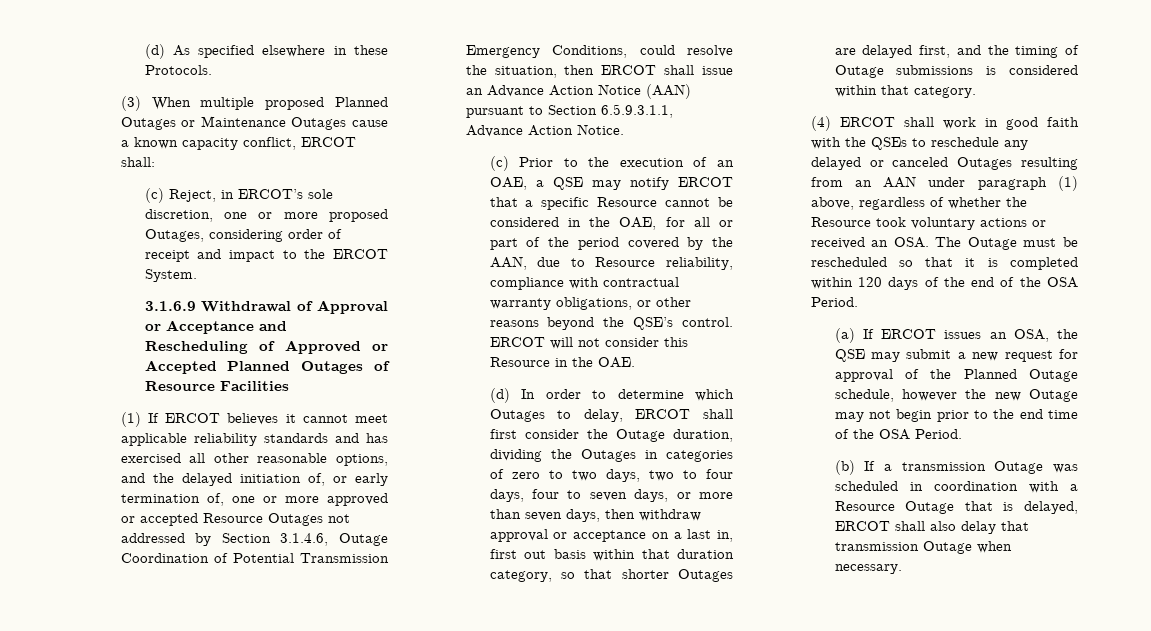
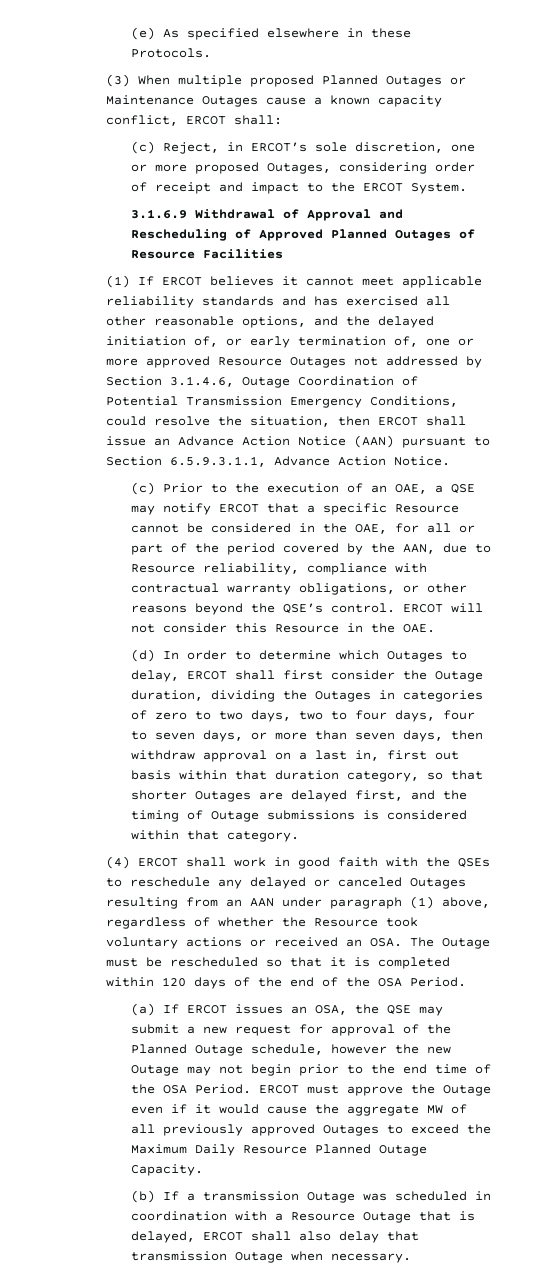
- (d) As specified elsewhere in these Protocols.
+ (e) As specified elsewhere in these Protocols.
- 3.1.6.9 Withdrawal of Approval or Acceptance and Rescheduling of Approved or Accepted Planned Outages of Resource Facilities
+ 3.1.6.9 Withdrawal of Approval and Rescheduling of Approved Planned Outages of Resource Facilities
- (1) If ERCOT believes it cannot meet applicable reliability standards and has exercised all other reasonable options, and the delayed initiation of, or early termination of, one or more approved or accepted Resource Outages not addressed by Section 3.1.4.6, Outage Coordination of Potential Transmission Emergency Conditions, could resolve the situation, then ERCOT shall issue an Advance Action Notice (AAN) pursuant to Section 6.5.9.3.1.1, Advance Action Notice.
+ (1) If ERCOT believes it cannot meet applicable reliability standards and has exercised all other reasonable options, and the delayed initiation of, or early termination of, one or more approved Resource Outages not addressed by Section 3.1.4.6, Outage Coordination of Potential Transmission Emergency Conditions, could resolve the situation, then ERCOT shall issue an Advance Action Notice (AAN) pursuant to Section 6.5.9.3.1.1, Advance Action Notice.
- (d) In order to determine which Outages to delay, ERCOT shall first consider the Outage duration, dividing the Outages in categories of zero to two days, two to four days, four to seven days, or more than seven days, then withdraw approval or acceptance on a last in, first out basis within that duration category, so that shorter Outages are delayed first, and the timing of Outage submissions is considered within that category.
+ (d) In order to determine which Outages to delay, ERCOT shall first consider the Outage duration, dividing the Outages in categories of zero to two days, two to four days, four to seven days, or more than seven days, then withdraw approval on a last in, first out basis within that duration category, so that shorter Outages are delayed first, and the timing of Outage submissions is considered within that category.
+ ERCOT must approve the Outage even if it would cause the aggregate MW of all previously approved Outages to exceed the Maximum Daily Resource Planned Outage Capacity.

